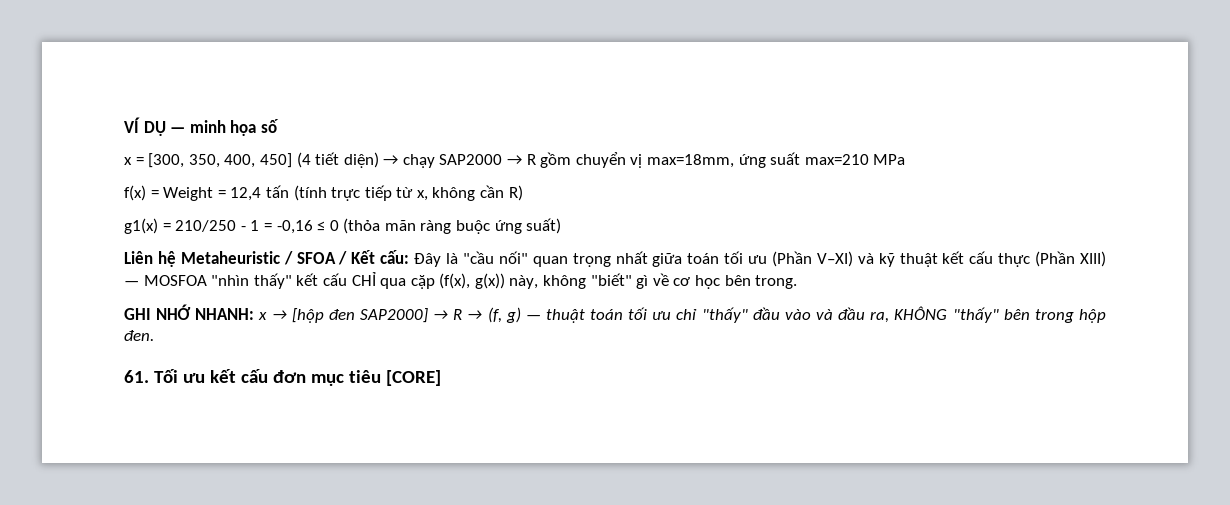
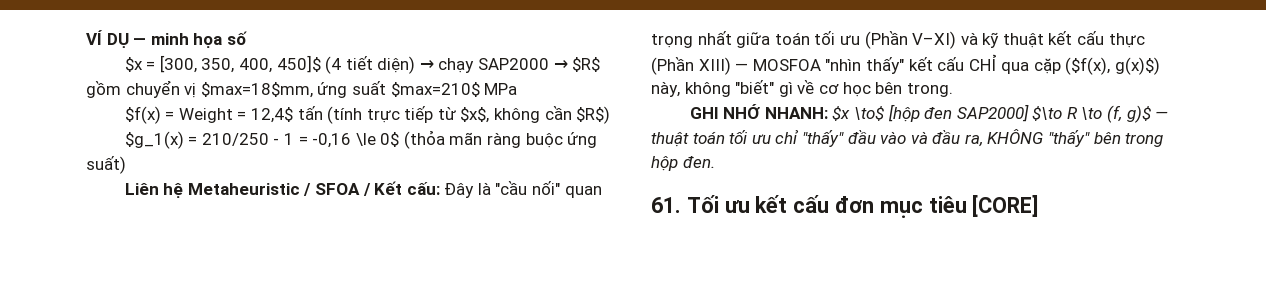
- x = [300, 350, 400, 450] (4 tiết diện) → chạy SAP2000 → R gồm chuyển vị max=18mm, ứng suất max=210 MPa
+ $x = [300, 350, 400, 450]$ (4 tiết diện) → chạy SAP2000 → $R$ gồm chuyển vị $max=18$mm, ứng suất $max=210$ MPa
- f(x) = Weight = 12,4 tấn (tính trực tiếp từ x, không cần R)
- g1(x) = 210/250 - 1 = -0,16 ≤ 0 (thỏa mãn ràng buộc ứng suất)
+ $f(x) = Weight = 12,4$ tấn (tính trực tiếp từ $x$, không cần $R$)
+ $g_1(x) = 210/250 - 1 = -0,16 \le 0$ (thỏa mãn ràng buộc ứng suất)
- Liên hệ Metaheuristic / SFOA / Kết cấu: Đây là "cầu nối" quan trọng nhất giữa toán tối ưu (Phần V–XI) và kỹ thuật kết cấu thực (Phần XIII) — MOSFOA "nhìn thấy" kết cấu CHỈ qua cặp (f(x), g(x)) này, không "biết" gì về cơ học bên trong.
+ Liên hệ Metaheuristic / SFOA / Kết cấu: Đây là "cầu nối" quan trọng nhất giữa toán tối ưu (Phần V–XI) và kỹ thuật kết cấu thực (Phần XIII) — MOSFOA "nhìn thấy" kết cấu CHỈ qua cặp ($f(x), g(x)$) này, không "biết" gì về cơ học bên trong.
- GHI NHỚ NHANH: x → [hộp đen SAP2000] → R → (f, g) — thuật toán tối ưu chỉ "thấy" đầu vào và đầu ra, KHÔNG "thấy" bên trong hộp đen.
+ GHI NHỚ NHANH: $x \to$ [hộp đen SAP2000] $\to R \to (f, g)$ — thuật toán tối ưu chỉ "thấy" đầu vào và đầu ra, KHÔNG "thấy" bên trong hộp đen.

